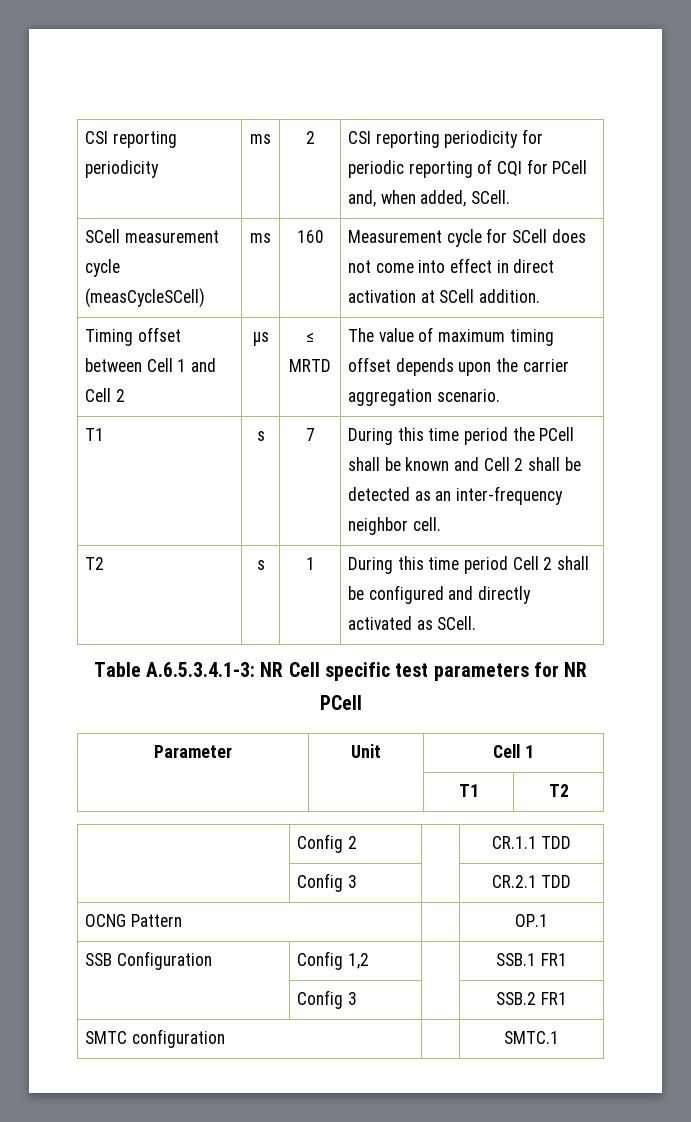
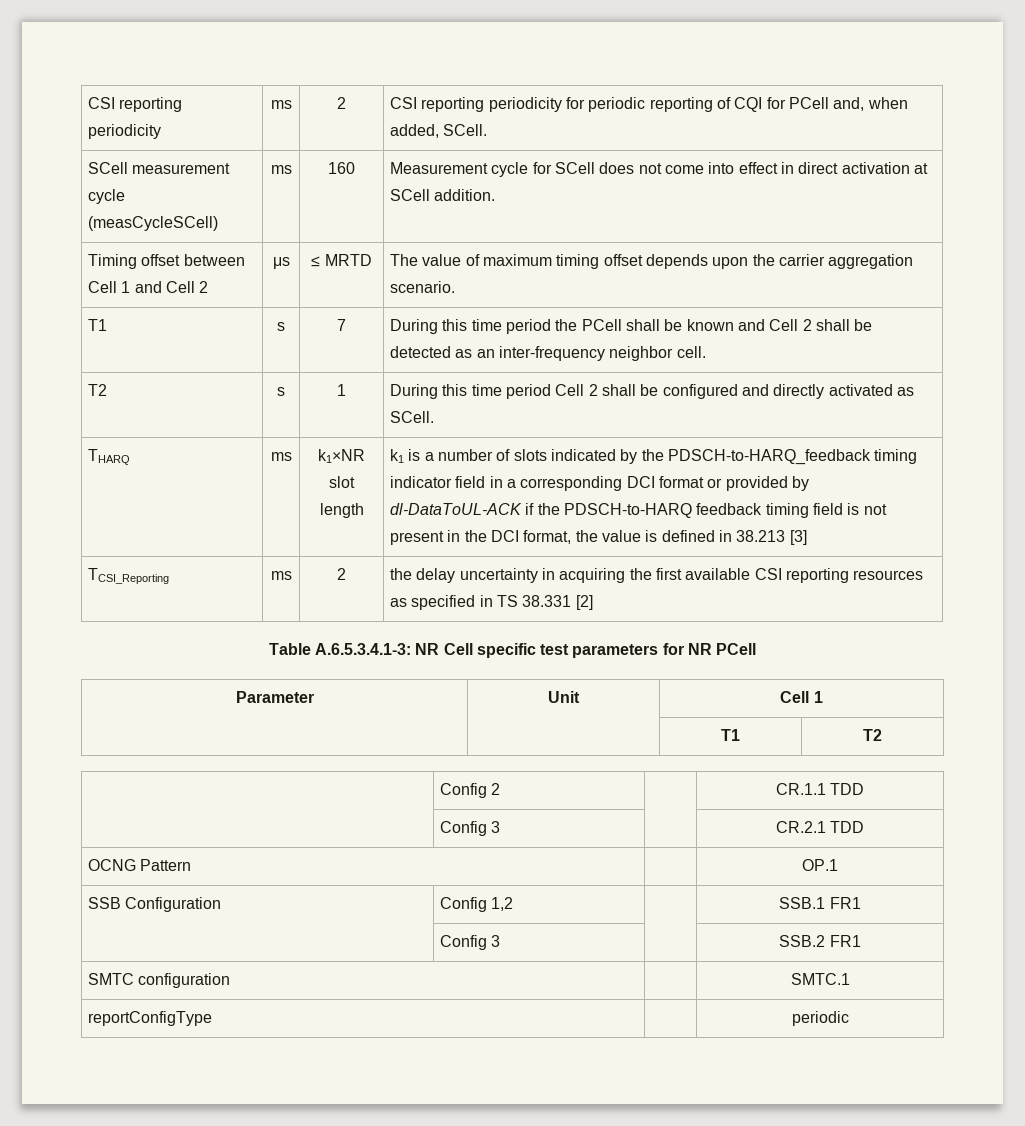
+ THARQ | ms | k1×NR slot length | k1 is a number of slots indicated by the PDSCH-to-HARQ_feedback timing indicator field in a corresponding DCI format or provided by dl-DataToUL-ACK if the PDSCH-to-HARQ feedback timing field is not present in the DCI format, the value is defined in 38.213 [3]
+ TCSI_Reporting | ms | 2 | the delay uncertainty in acquiring the first available CSI reporting resources as specified in TS 38.331 [2]
+ reportConfigType | | periodic

